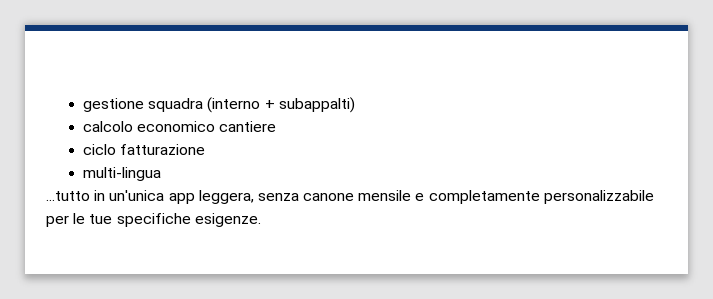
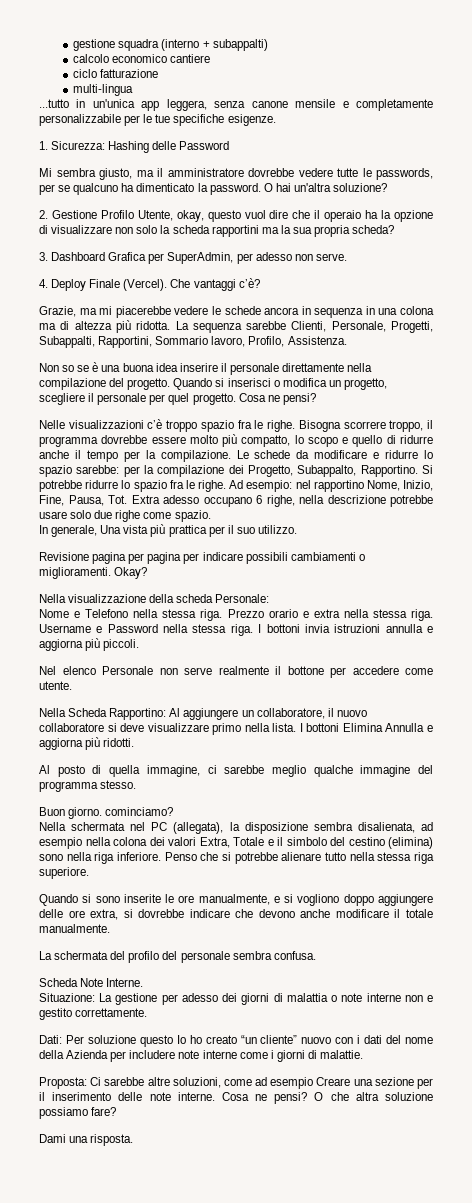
+ 1. Sicurezza: Hashing delle Password
+ Mi sembra giusto, ma il amministratore dovrebbe vedere tutte le passwords, per se qualcuno ha dimenticato la password. O hai un'altra soluzione?
+ 2. Gestione Profilo Utente, okay, questo vuol dire che il operaio ha la opzione di visualizzare non solo la scheda rapportini ma la sua propria scheda?
+ 3. Dashboard Grafica per SuperAdmin, per adesso non serve.
+ 4. Deploy Finale (Vercel). Che vantaggi c’è?
+ Grazie, ma mi piacerebbe vedere le schede ancora in sequenza in una colona ma di altezza più ridotta. La sequenza sarebbe Clienti, Personale, Progetti, Subappalti, Rapportini, Sommario lavoro, Profilo, Assistenza.
+ Non so se è una buona idea inserire il personale direttamente nella compilazione del progetto. Quando si inserisci o modifica un progetto, scegliere il personale per quel progetto. Cosa ne pensi?
+ Nelle visualizzazioni c’è troppo spazio fra le righe. Bisogna scorrere troppo, il programma dovrebbe essere molto più compatto, lo scopo e quello di ridurre anche il tempo per la compilazione. Le schede da modificare e ridurre lo spazio sarebbe: per la compilazione dei Progetto, Subappalto, Rapportino. Si potrebbe ridurre lo spazio fra le righe. Ad esempio: nel rapportino Nome, Inizio, Fine, Pausa, Tot. Extra adesso occupano 6 righe, nella descrizione potrebbe usare solo due righe come spazio.
+ In generale, Una vista più prattica per il suo utilizzo.
+ Revisione pagina per pagina per indicare possibili cambiamenti o miglioramenti. Okay?
+ Nella visualizzazione della scheda Personale:
+ Nome e Telefono nella stessa riga. Prezzo orario e extra nella stessa riga. Username e Password nella stessa riga. I bottoni invia istruzioni annulla e aggiorna più piccoli.
+ Nel elenco Personale non serve realmente il bottone per accedere come utente.
+ Nella Scheda Rapportino: Al aggiungere un collaboratore, il nuovo collaboratore si deve visualizzare primo nella lista. I bottoni Elimina Annulla e aggiorna più ridotti.
+ Al posto di quella immagine, ci sarebbe meglio qualche immagine del programma stesso.
+ Buon giorno. cominciamo?
+ Nella schermata nel PC (allegata), la disposizione sembra disalienata, ad esempio nella colona dei valori Extra, Totale e il simbolo del cestino (elimina) sono nella riga inferiore. Penso che si potrebbe alienare tutto nella stessa riga superiore.
+ Quando si sono inserite le ore manualmente, e si vogliono doppo aggiungere delle ore extra, si dovrebbe indicare che devono anche modificare il totale manualmente.
+ La schermata del profilo del personale sembra confusa.
+ Scheda Note Interne.
+ Situazione: La gestione per adesso dei giorni di malattia o note interne non e gestito correttamente.
+ Dati: Per soluzione questo Io ho creato “un cliente” nuovo con i dati del nome della Azienda per includere note interne come i giorni di malattie.
+ Proposta: Ci sarebbe altre soluzioni, come ad esempio Creare una sezione per il inserimento delle note interne. Cosa ne pensi? O che altra soluzione possiamo fare?
+ Dami una risposta.

